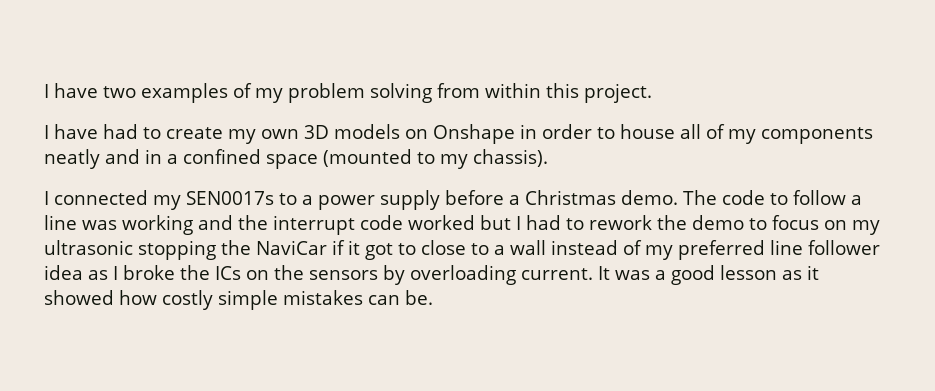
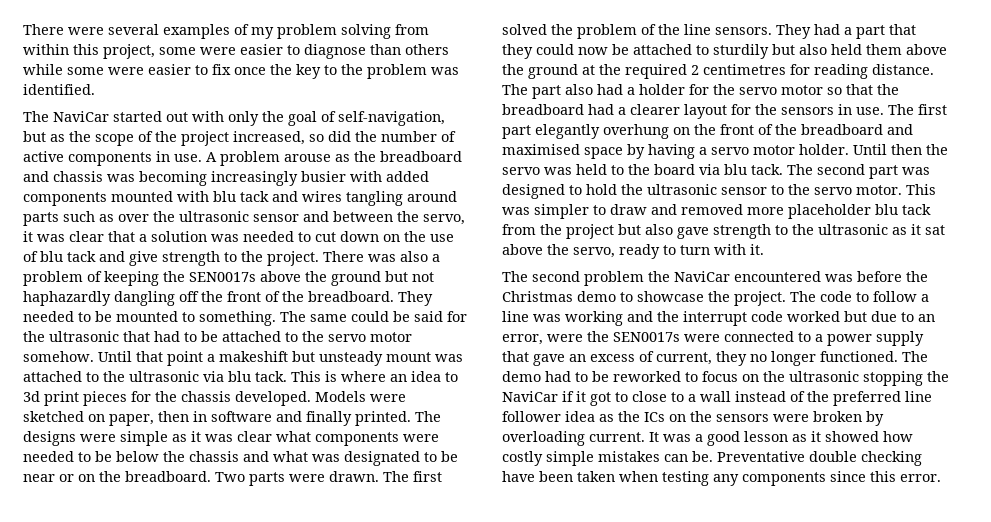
- I have two examples of my problem solving from within this project.
- I have had to create my own 3D models on Onshape in order to house all of my components neatly and in a confined space (mounted to my chassis).
- I connected my SEN0017s to a power supply before a Christmas demo.
+ There were several examples of my problem solving from within this project, some were easier to diagnose than others while some were easier to fix once the key to the problem was identified.
+ The NaviCar started out with only the goal of self-navigation, but as the scope of the project increased, so did the number of active components in use. A problem arouse as the breadboard and chassis was becoming increasingly busier with added components mounted with blu tack and wires tangling around parts such as over the ultrasonic sensor and between the servo, it was clear that a solution was needed to cut down on the use of blu tack and give strength to the project. There was also a problem of keeping the SEN0017s above the ground but not haphazardly dangling off the front of the breadboard. They needed to be mounted to something. The same could be said for the ultrasonic that had to be attached to the servo motor somehow. Until that point a makeshift but unsteady mount was attached to the ultrasonic via blu tack. This is where an idea to 3d print pieces for the chassis developed. Models were sketched on paper, then in software and finally printed. The designs were simple as it was clear what components were needed to be below the chassis and what was designated to be near or on the breadboard. Two parts were drawn. The first solved the problem of the line sensors. They had a part that they could now be attached to sturdily but also held them above the ground at the required 2 centimetres for reading distance. The part also had a holder for the servo motor so that the breadboard had a clearer layout for the sensors in use. The first part elegantly overhung on the front of the breadboard and maximised space by having a servo motor holder. Until then the servo was held to the board via blu tack. The second part was designed to hold the ultrasonic sensor to the servo motor. This was simpler to draw and removed more placeholder blu tack from the project but also gave strength to the ultrasonic as it sat above the servo, ready to turn with it.
+ The second problem the NaviCar encountered was before the Christmas demo to showcase the project.
- The code to follow a line was working and the interrupt code worked but I had to rework the demo to focus on my ultrasonic stopping the NaviCar if it got to close to a wall instead of my preferred line follower idea as I broke the ICs on the sensors by overloading current.
+ The code to follow a line was working and the interrupt code worked but due to an error, were the SEN0017s were connected to a power supply that gave an excess of current, they no longer functioned. The demo had to be reworked to focus on the ultrasonic stopping the NaviCar if it got to close to a wall instead of the preferred line follower idea as the ICs on the sensors were broken by overloading current.
+ Preventative double checking have been taken when testing any components since this error.

